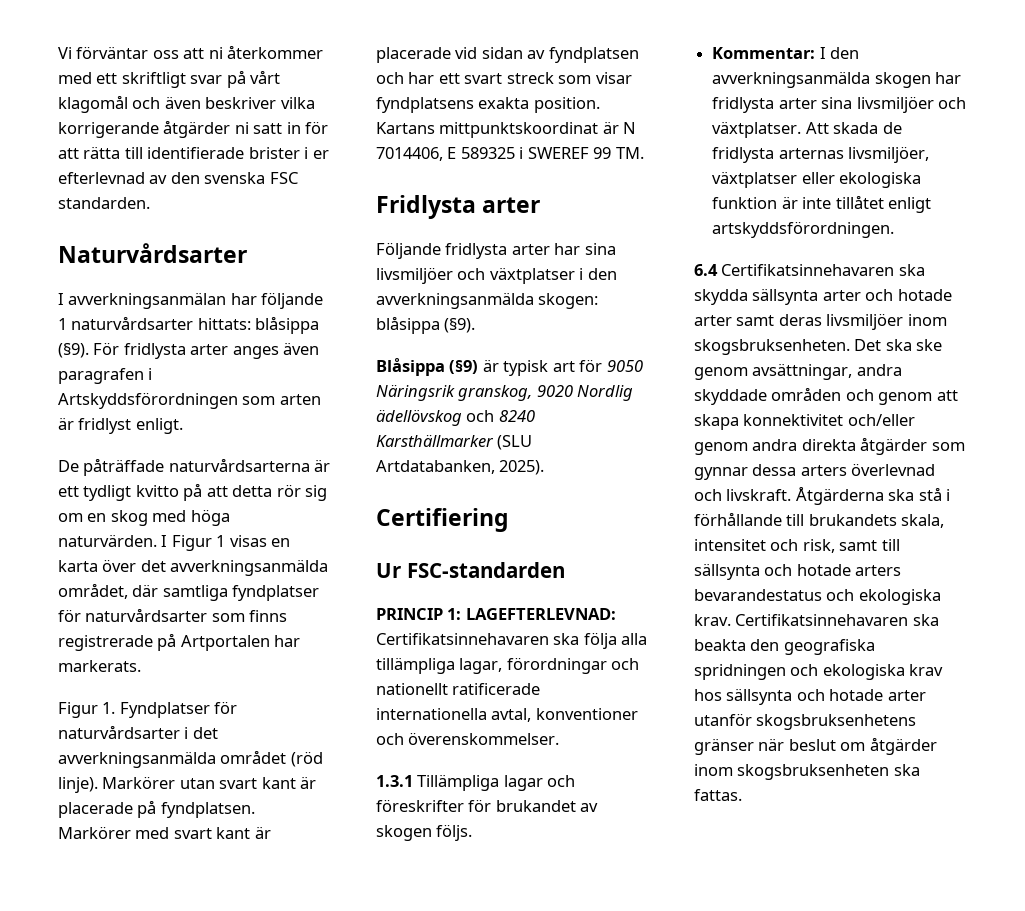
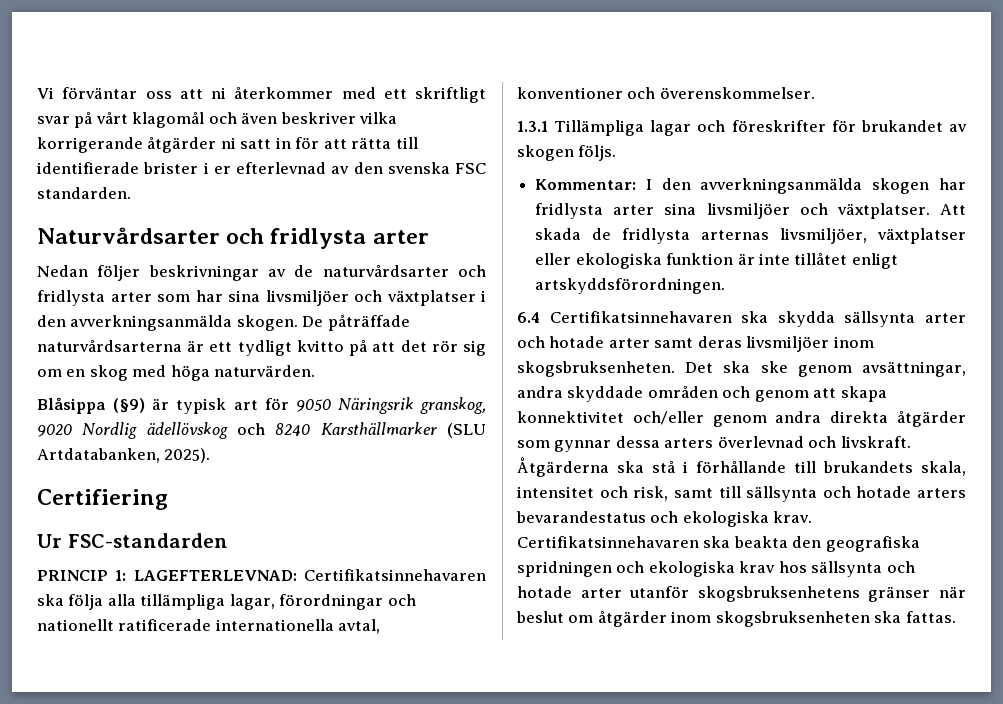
- Naturvårdsarter
- I avverkningsanmälan har följande 1 naturvårdsarter hittats: blåsippa (§9). För fridlysta arter anges även paragrafen i Artskyddsförordningen som arten är fridlyst enligt.
- De påträffade naturvårdsarterna är ett tydligt kvitto på att detta rör sig om en skog med höga naturvärden. I Figur 1 visas en karta över det avverkningsanmälda området, där samtliga fyndplatser för naturvårdsarter som finns registrerade på Artportalen har markerats.
- Figur 1. Fyndplatser för naturvårdsarter i det avverkningsanmälda området (röd linje). Markörer utan svart kant är placerade på fyndplatsen. Markörer med svart kant är placerade vid sidan av fyndplatsen och har ett svart streck som visar fyndplatsens exakta position. Kartans mittpunktskoordinat är N 7014406, E 589325 i SWEREF 99 TM.
- Fridlysta arter
- Följande fridlysta arter har sina livsmiljöer och växtplatser i den avverkningsanmälda skogen: blåsippa (§9).
+ Naturvårdsarter och fridlysta arter
+ Nedan följer beskrivningar av de naturvårdsarter och fridlysta arter som har sina livsmiljöer och växtplatser i den avverkningsanmälda skogen. De påträffade naturvårdsarterna är ett tydligt kvitto på att det rör sig om en skog med höga naturvärden.

